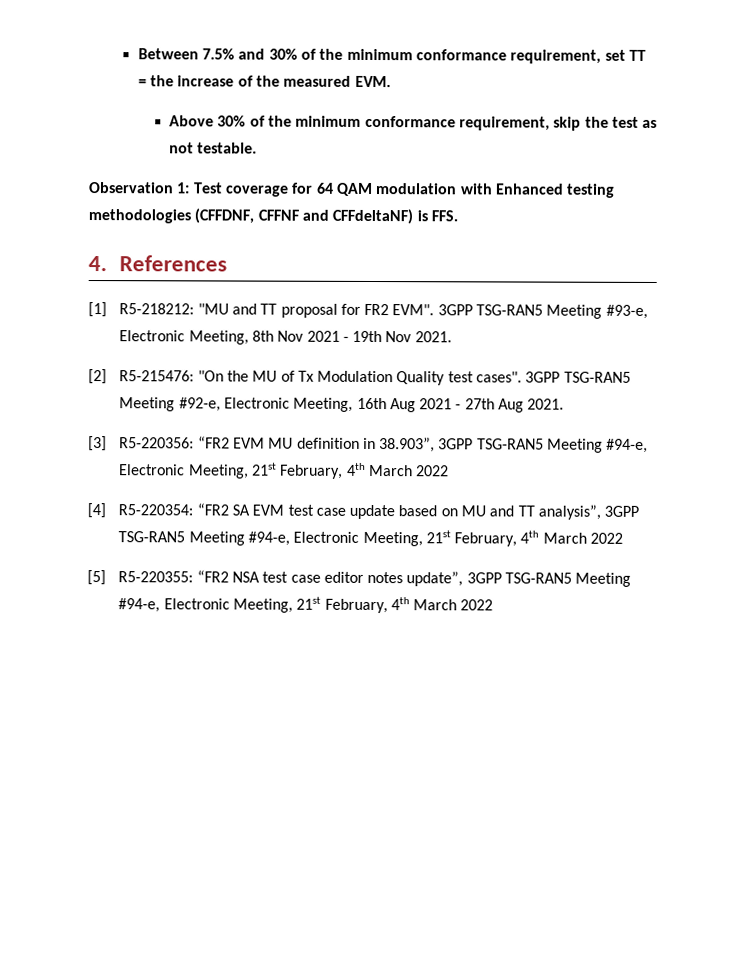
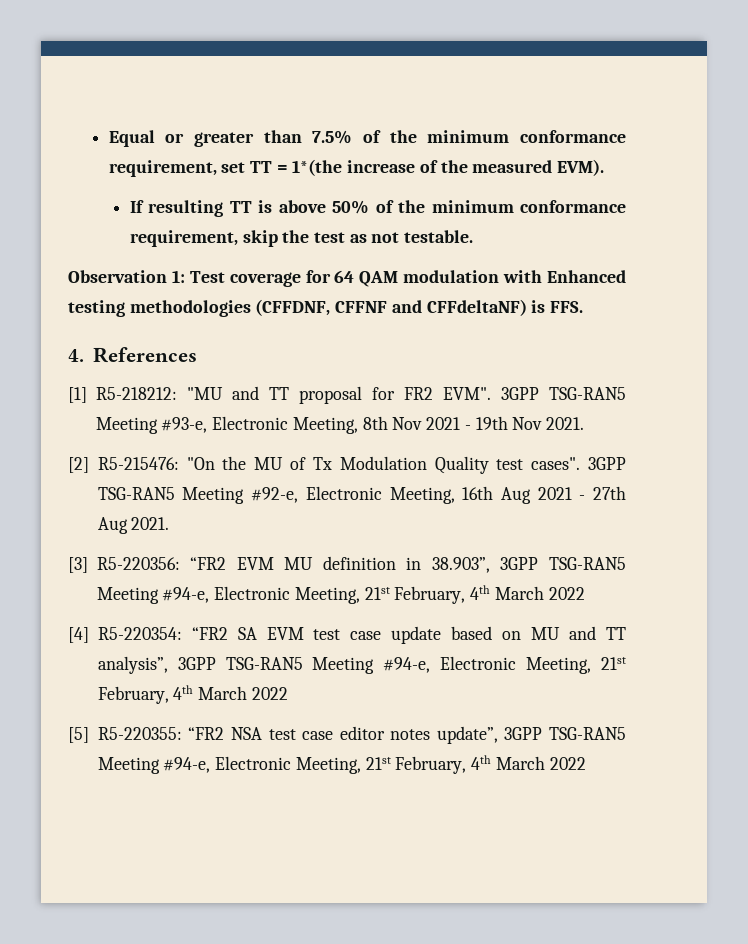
- Between 7.5% and 30% of the minimum conformance requirement, set TT = the increase of the measured EVM.
- Above 30% of the minimum conformance requirement, skip the test as not testable.
+ Equal or greater than 7.5% of the minimum conformance requirement, set TT = 1*(the increase of the measured EVM).
+ If resulting TT is above 50% of the minimum conformance requirement, skip the test as not testable.

